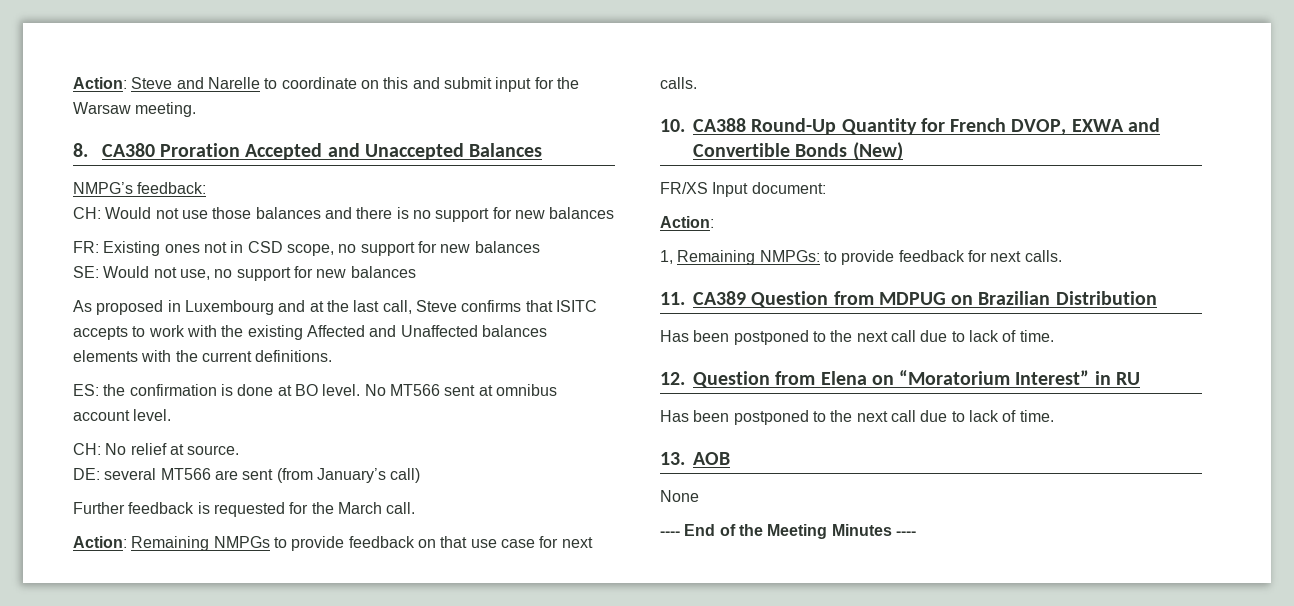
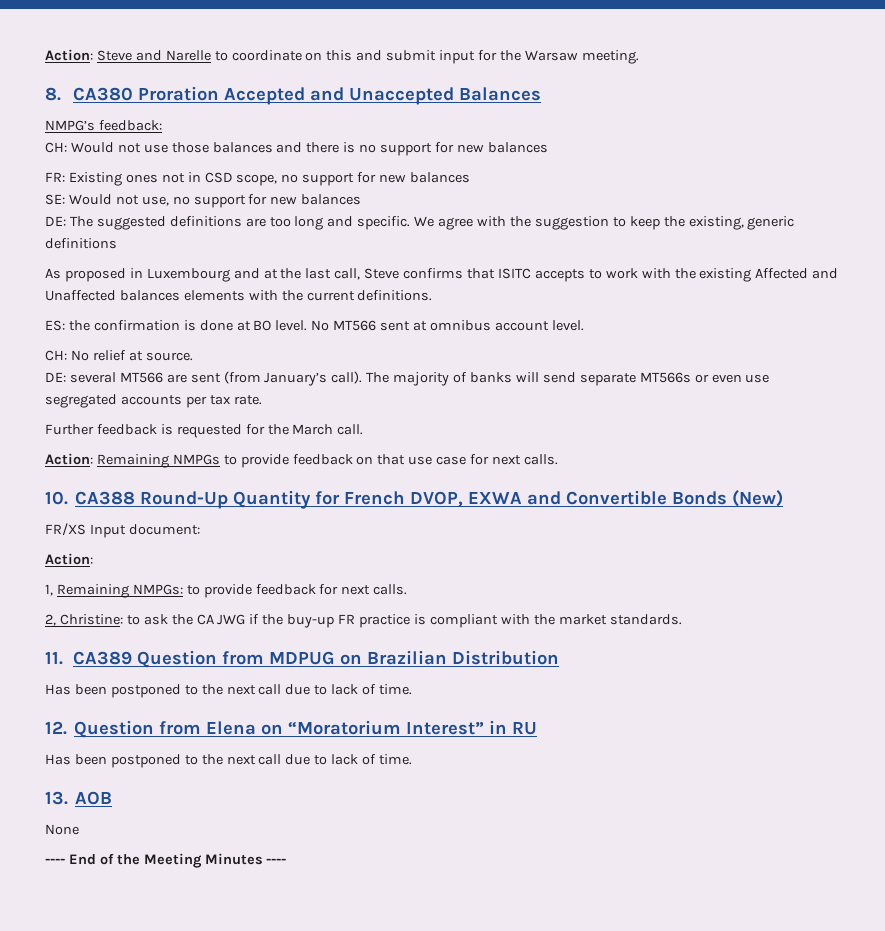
+ DE: The suggested definitions are too long and specific. We agree with the suggestion to keep the existing, generic definitions
- DE: several MT566 are sent (from January’s call)
+ DE: several MT566 are sent (from January’s call). The majority of banks will send separate MT566s or even use segregated accounts per tax rate.
+ 2, Christine: to ask the CA JWG if the buy-up FR practice is compliant with the market standards.

